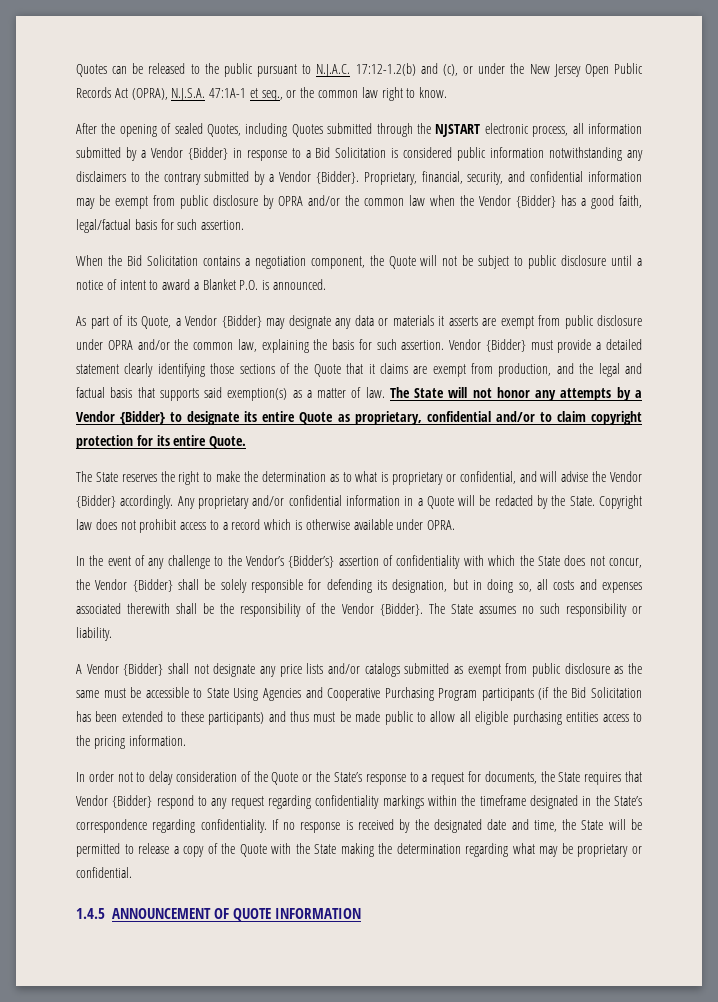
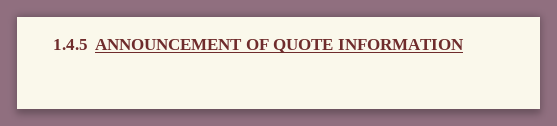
- Quotes can be released to the public pursuant to N.J.A.C. 17:12-1.2(b) and (c), or under the New Jersey Open Public Records Act (OPRA), N.J.S.A. 47:1A-1 et seq., or the common law right to know.
- After the opening of sealed Quotes, including Quotes submitted through the NJSTART electronic process, all information submitted by a Vendor {Bidder} in response to a Bid Solicitation is considered public information notwithstanding any disclaimers to the contrary submitted by a Vendor {Bidder}. Proprietary, financial, security, and confidential information may be exempt from public disclosure by OPRA and/or the common law when the Vendor {Bidder} has a good faith, legal/factual basis for such assertion.
- When the Bid Solicitation contains a negotiation component, the Quote will not be subject to public disclosure until a notice of intent to award a Blanket P.O. is announced.
- As part of its Quote, a Vendor {Bidder} may designate any data or materials it asserts are exempt from public disclosure under OPRA and/or the common law, explaining the basis for such assertion. Vendor {Bidder} must provide a detailed statement clearly identifying those sections of the Quote that it claims are exempt from production, and the legal and factual basis that supports said exemption(s) as a matter of law. The State will not honor any attempts by a Vendor {Bidder} to designate its entire Quote as proprietary, confidential and/or to claim copyright protection for its entire Quote.
- The State reserves the right to make the determination as to what is proprietary or confidential, and will advise the Vendor {Bidder} accordingly. Any proprietary and/or confidential information in a Quote will be redacted by the State. Copyright law does not prohibit access to a record which is otherwise available under OPRA.
- In the event of any challenge to the Vendor’s {Bidder’s} assertion of confidentiality with which the State does not concur, the Vendor {Bidder} shall be solely responsible for defending its designation, but in doing so, all costs and expenses associated therewith shall be the responsibility of the Vendor {Bidder}. The State assumes no such responsibility or liability.
- A Vendor {Bidder} shall not designate any price lists and/or catalogs submitted as exempt from public disclosure as the same must be accessible to State Using Agencies and Cooperative Purchasing Program participants (if the Bid Solicitation has been extended to these participants) and thus must be made public to allow all eligible purchasing entities access to the pricing information.
- In order not to delay consideration of the Quote or the State’s response to a request for documents, the State requires that Vendor {Bidder} respond to any request regarding confidentiality markings within the timeframe designated in the State’s correspondence regarding confidentiality. If no response is received by the designated date and time, the State will be permitted to release a copy of the Quote with the State making the determination regarding what may be proprietary or confidential.

